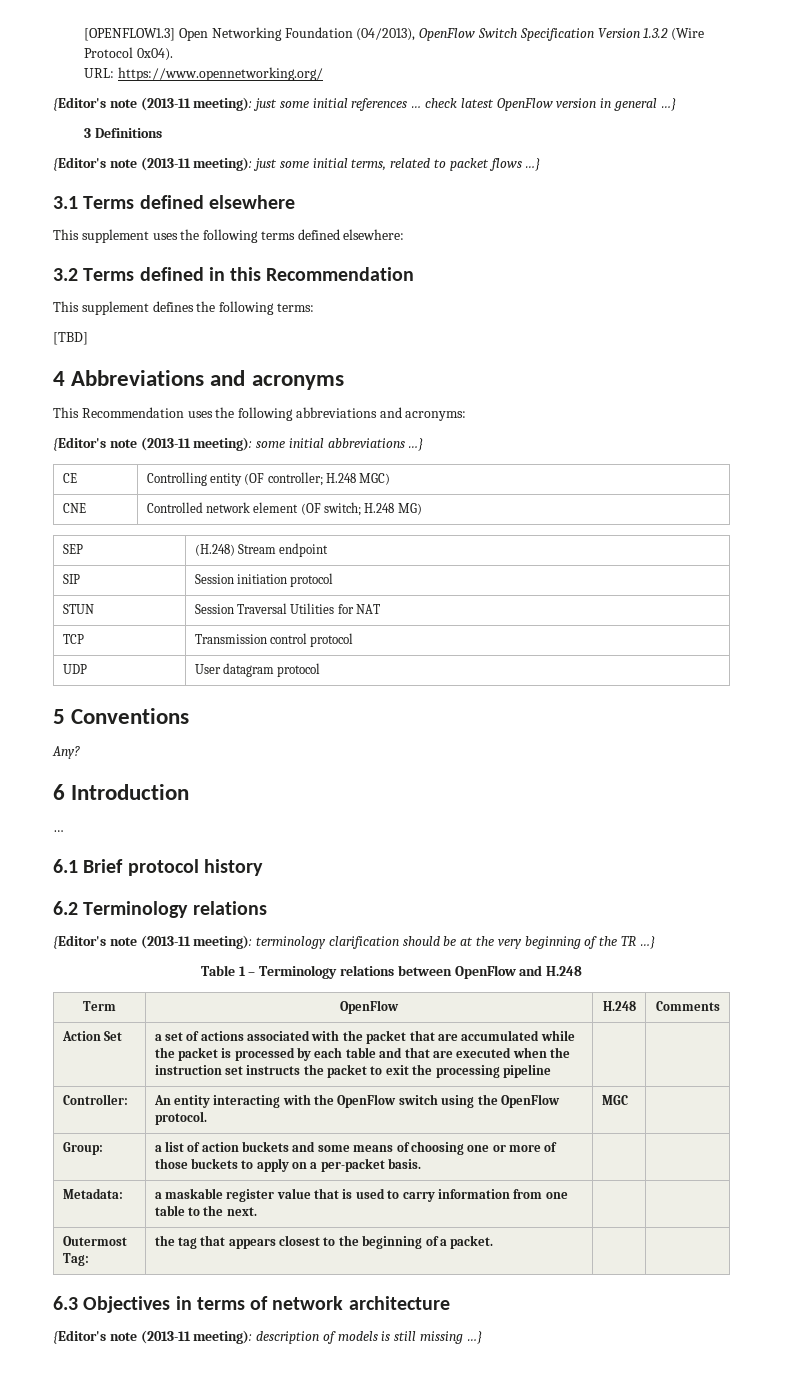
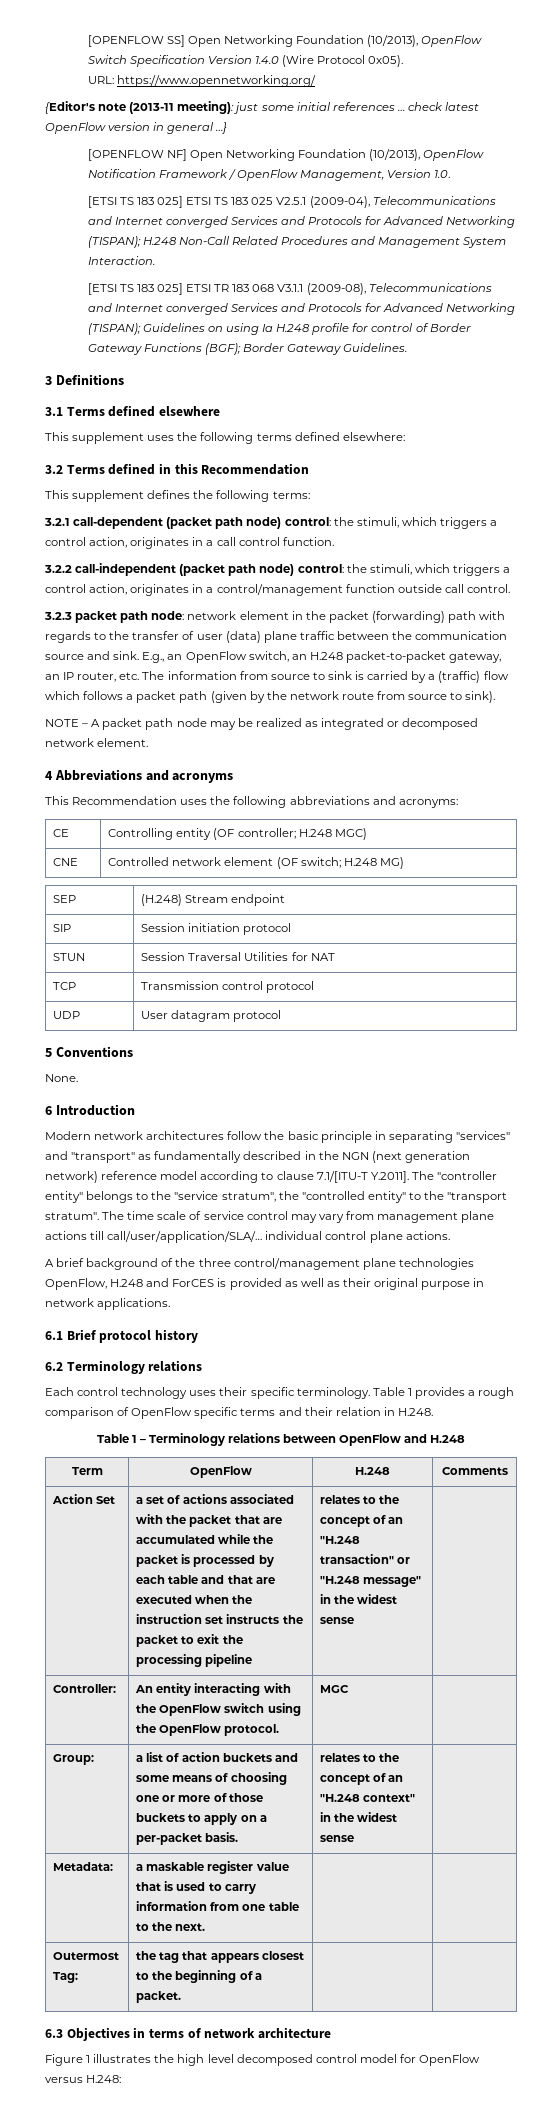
- [OPENFLOW1.3] Open Networking Foundation (04/2013), OpenFlow Switch Specification Version 1.3.2 (Wire Protocol 0x04).
+ [OPENFLOW SS] Open Networking Foundation (10/2013), OpenFlow Switch Specification Version 1.4.0 (Wire Protocol 0x05).
+ [OPENFLOW NF] Open Networking Foundation (10/2013), OpenFlow Notification Framework / OpenFlow Management, Version 1.0.
+ [ETSI TS 183 025] ETSI TS 183 025 V2.5.1 (2009-04), Telecommunications and Internet converged Services and Protocols for Advanced Networking (TISPAN); H.248 Non-Call Related Procedures and Management System Interaction.
+ [ETSI TS 183 025] ETSI TR 183 068 V3.1.1 (2009-08), Telecommunications and Internet converged Services and Protocols for Advanced Networking (TISPAN); Guidelines on using Ia H.248 profile for control of Border Gateway Functions (BGF); Border Gateway Guidelines.
  3 Definitions
- {Editor's note (2013-11 meeting): just some initial terms, related to packet flows …}
- [TBD]
+ 3.2.1 call-dependent (packet path node) control: the stimuli, which triggers a control action, originates in a call control function.
+ 3.2.2 call-independent (packet path node) control: the stimuli, which triggers a control action, originates in a control/management function outside call control.
+ 3.2.3 packet path node: network element in the packet (forwarding) path with regards to the transfer of user (data) plane traffic between the communication source and sink. E.g., an OpenFlow switch, an H.248 packet-to-packet gateway, an IP router, etc. The information from source to sink is carried by a (traffic) flow which follows a packet path (given by the network route from source to sink).
+ NOTE – A packet path node may be realized as integrated or decomposed network element.
- {Editor's note (2013-11 meeting): some initial abbreviations …}
- Any?
+ None.
  6 Introduction
- …
+ Modern network architectures follow the basic principle in separating "services" and "transport" as fundamentally described in the NGN (next generation network) reference model according to clause 7.1/[ITU-T Y.2011]. The "controller entity" belongs to the "service stratum", the "controlled entity" to the "transport stratum". The time scale of service control may vary from management plane actions till call/user/application/SLA/… individual control plane actions.
+ A brief background of the three control/management plane technologies OpenFlow, H.248 and ForCES is provided as well as their original purpose in network applications.
- {Editor's note (2013-11 meeting): terminology clarification should be at the very beginning of the TR …}
+ Each control technology uses their specific terminology. Table 1 provides a rough comparison of OpenFlow specific terms and their relation in H.248.
+ relates to the concept of an "H.248 transaction" or "H.248 message" in the widest sense
- Group: | a list of action buckets and some means of choosing one or more of those buckets to apply on a per-packet basis. | |
+ Group: | a list of action buckets and some means of choosing one or more of those buckets to apply on a per-packet basis. | relates to the concept of an "H.248 context" in the widest sense |
- {Editor's note (2013-11 meeting): description of models is still missing …}
+ Figure 1 illustrates the high level decomposed control model for OpenFlow versus H.248:

